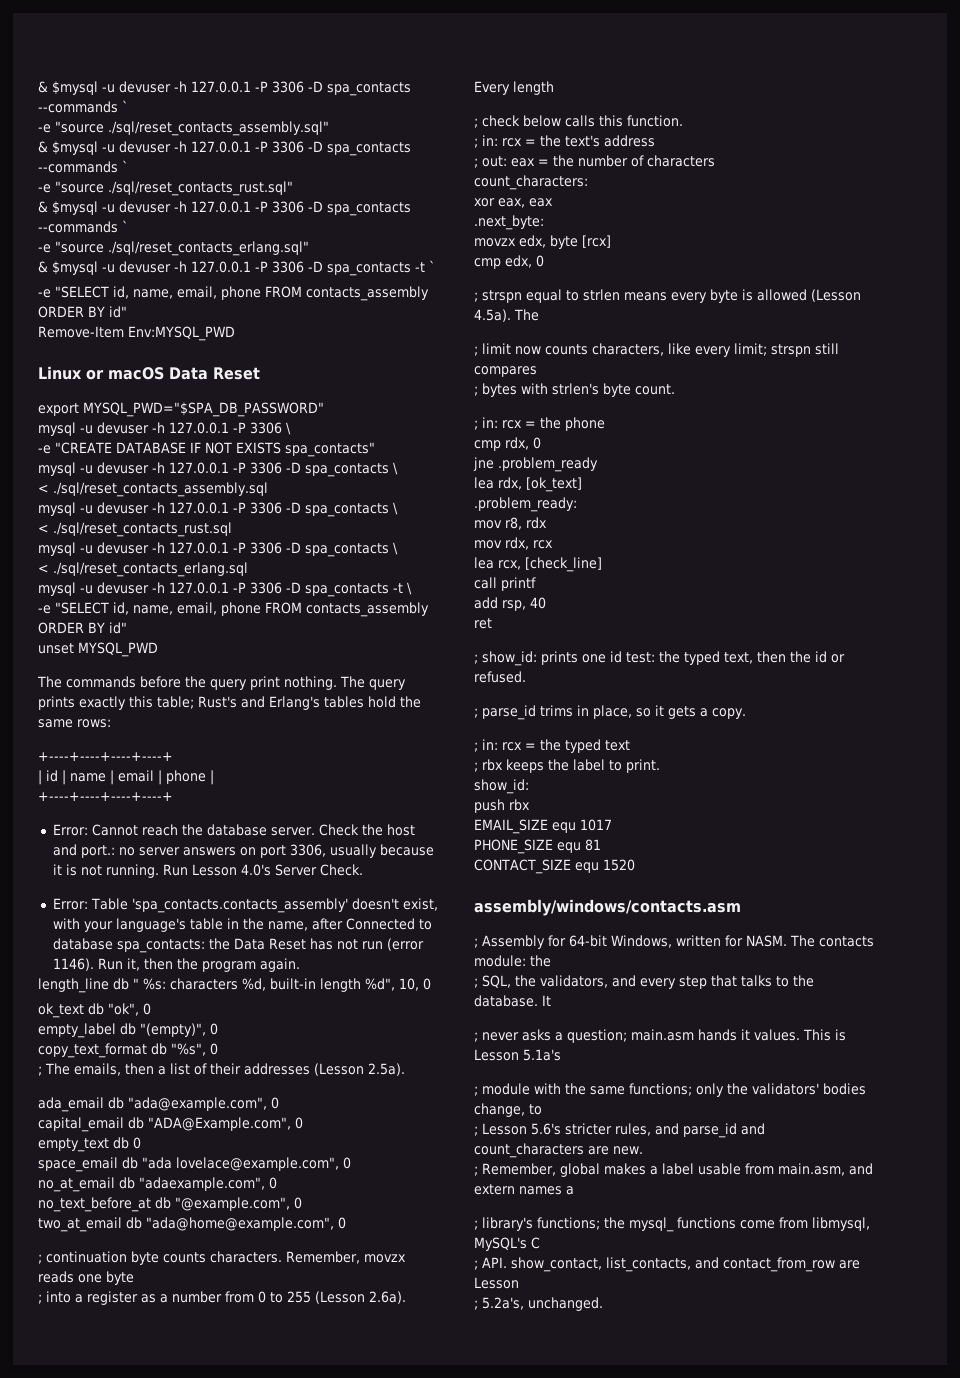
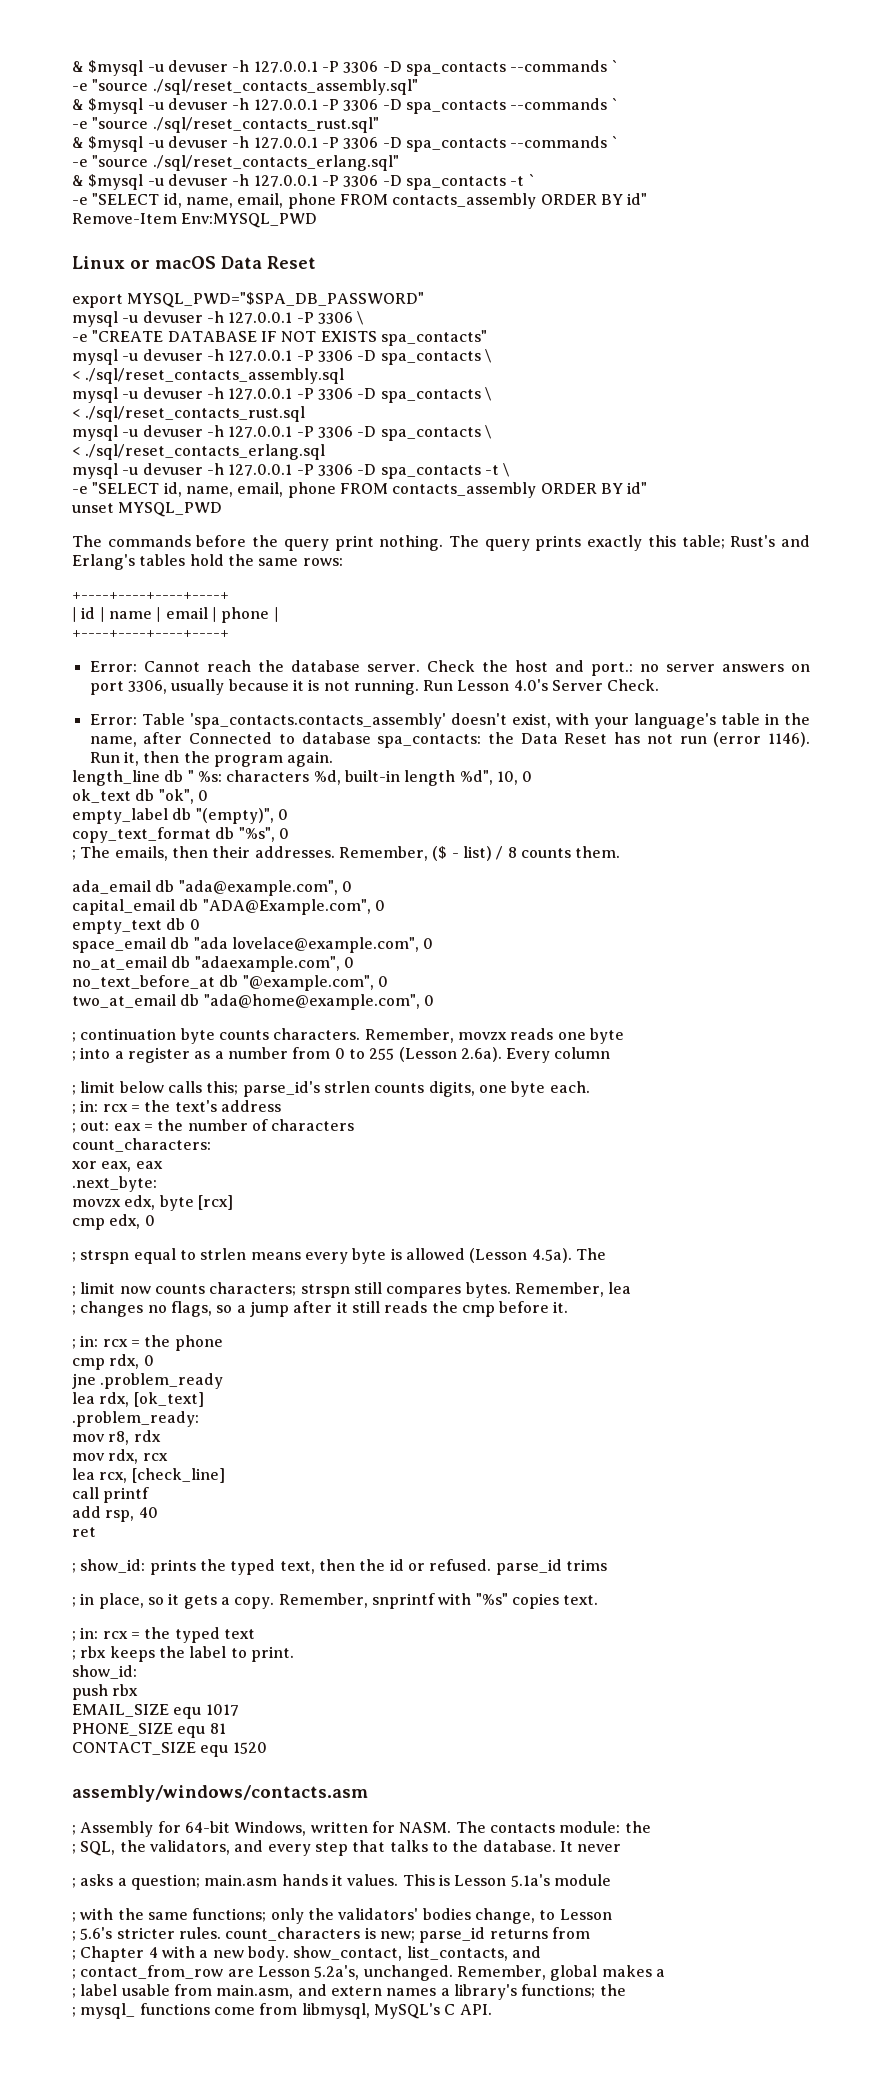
- ; The emails, then a list of their addresses (Lesson 2.5a).
+ ; The emails, then their addresses. Remember, ($ - list) / 8 counts them.
- ; into a register as a number from 0 to 255 (Lesson 2.6a). Every length
- ; check below calls this function.
+ ; into a register as a number from 0 to 255 (Lesson 2.6a). Every column
+ ; limit below calls this; parse_id's strlen counts digits, one byte each.
- ; limit now counts characters, like every limit; strspn still compares
- ; bytes with strlen's byte count.
+ ; limit now counts characters; strspn still compares bytes. Remember, lea
+ ; changes no flags, so a jump after it still reads the cmp before it.
- ; show_id: prints one id test: the typed text, then the id or refused.
- ; parse_id trims in place, so it gets a copy.
+ ; show_id: prints the typed text, then the id or refused. parse_id trims
+ ; in place, so it gets a copy. Remember, snprintf with "%s" copies text.
- It
- ; never asks a question; main.asm hands it values.
+ It never
+ ; asks a question; main.asm hands it values.
- This is Lesson 5.1a's
- ; module with the same functions; only the validators' bodies change, to
- ; Lesson 5.6's stricter rules, and parse_id and count_characters are new.
- ; Remember, global makes a label usable from main.asm, and extern names a
- ; library's functions; the mysql_ functions come from libmysql, MySQL's C
- ; API. show_contact, list_contacts, and contact_from_row are Lesson
- ; 5.2a's, unchanged.
+ This is Lesson 5.1a's module
+ ; with the same functions; only the validators' bodies change, to Lesson
+ ; 5.6's stricter rules. count_characters is new; parse_id returns from
+ ; Chapter 4 with a new body. show_contact, list_contacts, and
+ ; contact_from_row are Lesson 5.2a's, unchanged. Remember, global makes a
+ ; label usable from main.asm, and extern names a library's functions; the
+ ; mysql_ functions come from libmysql, MySQL's C API.

